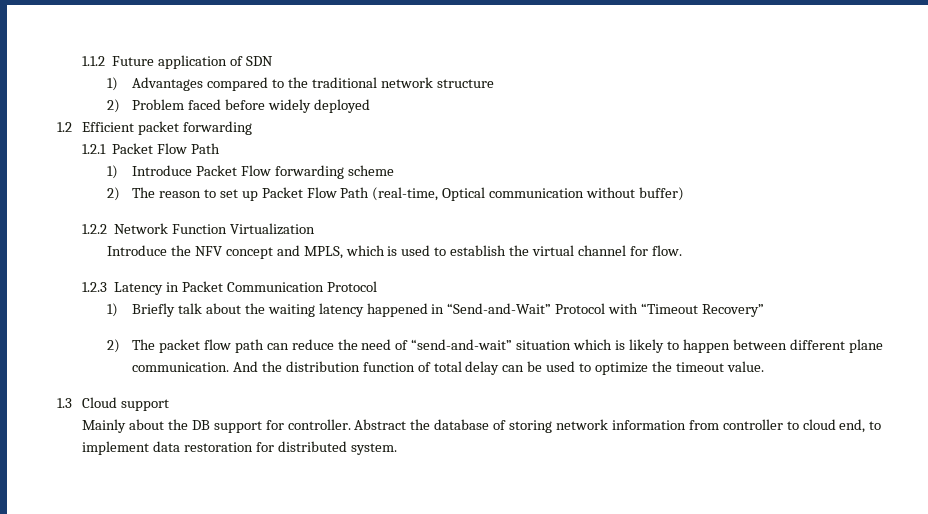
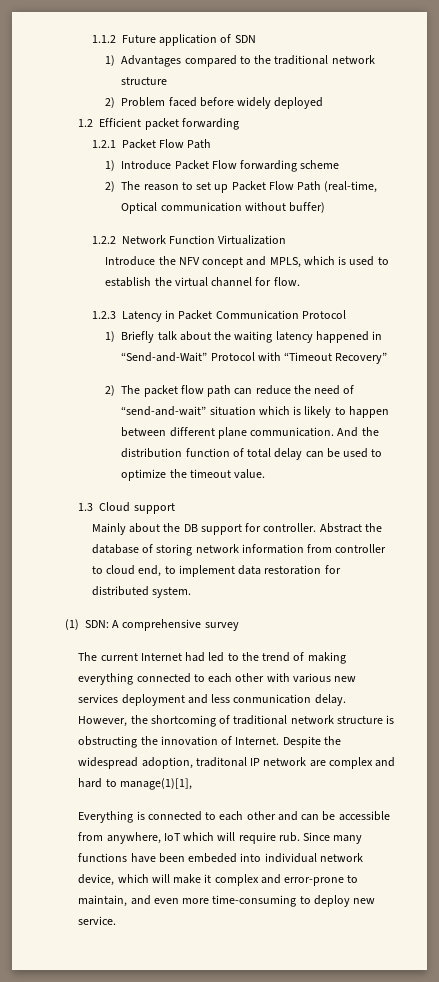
+ (1) SDN: A comprehensive survey
+ The current Internet had led to the trend of making everything connected to each other with various new services deployment and less conmunication delay. However, the shortcoming of traditional network structure is obstructing the innovation of Internet. Despite the widespread adoption, traditonal IP network are complex and hard to manage(1)[1],
+ Everything is connected to each other and can be accessible from anywhere, IoT which will require rub. Since many functions have been embeded into individual network device, which will make it complex and error-prone to maintain, and even more time-consuming to deploy new service.

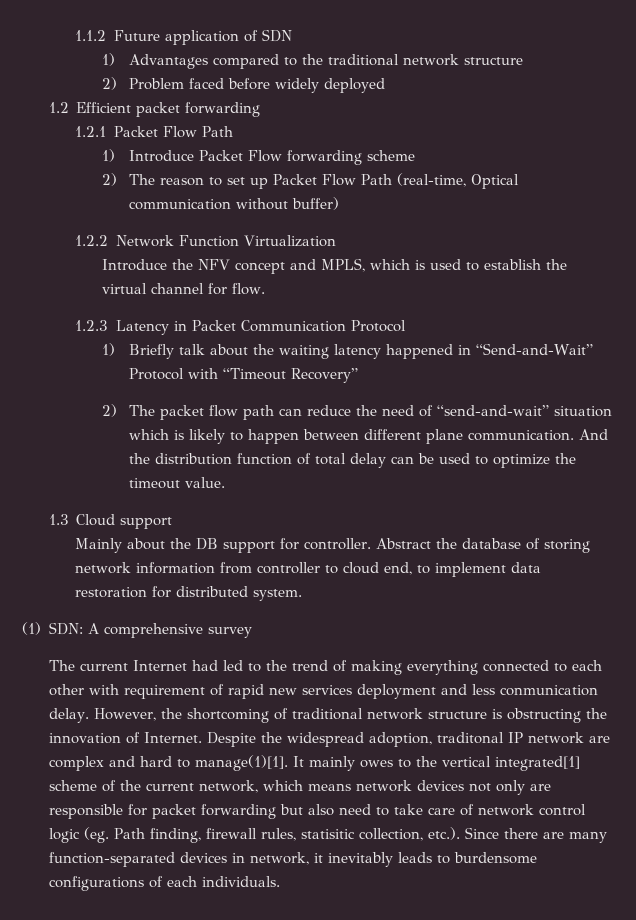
- The current Internet had led to the trend of making everything connected to each other with various new services deployment and less conmunication delay.
+ The current Internet had led to the trend of making everything connected to each other with requirement of rapid new services deployment and less conmunication delay.
- Despite the widespread adoption, traditonal IP network are complex and hard to manage(1)[1],
- Everything is connected to each other and can be accessible from anywhere, IoT which will require rub. Since many functions have been embeded into individual network device, which will make it complex and error-prone to maintain, and even more time-consuming to deploy new service.
+ Despite the widespread adoption, traditonal IP network are complex and hard to manage(1)[1]. It mainly owes to the vertical integrated[1] scheme of the current network, which means network devices not only are responsible for packet forwarding but also need to take care of network control logic (eg. Path finding, firewall rules, statisitic collection, etc.). Since there are many function-separated devices in network, it inevitably leads to burdensome configurations of each individuals.

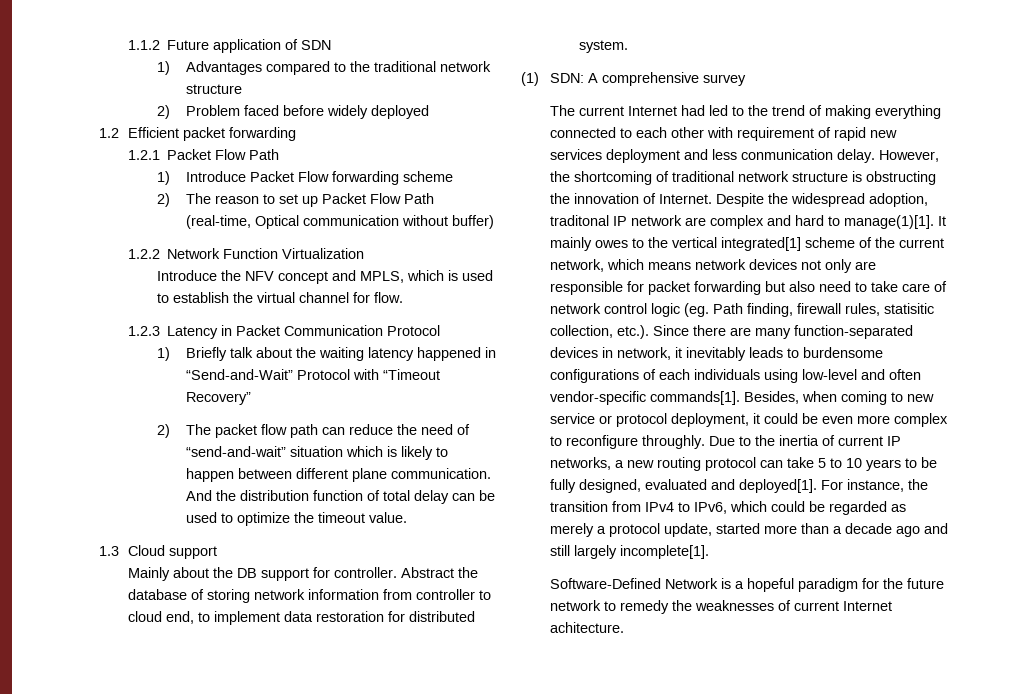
- It mainly owes to the vertical integrated[1] scheme of the current network, which means network devices not only are responsible for packet forwarding but also need to take care of network control logic (eg. Path finding, firewall rules, statisitic collection, etc.). Since there are many function-separated devices in network, it inevitably leads to burdensome configurations of each individuals.
+ It mainly owes to the vertical integrated[1] scheme of the current network, which means network devices not only are responsible for packet forwarding but also need to take care of network control logic (eg. Path finding, firewall rules, statisitic collection, etc.). Since there are many function-separated devices in network, it inevitably leads to burdensome configurations of each individuals using low-level and often vendor-specific commands[1]. Besides, when coming to new service or protocol deployment, it could be even more complex to reconfigure throughly. Due to the inertia of current IP networks, a new routing protocol can take 5 to 10 years to be fully designed, evaluated and deployed[1]. For instance, the transition from IPv4 to IPv6, which could be regarded as merely a protocol update, started more than a decade ago and still largely incomplete[1].
+ Software-Defined Network is a hopeful paradigm for the future network to remedy the weaknesses of current Internet achitecture.

